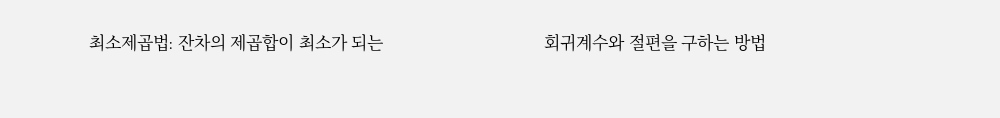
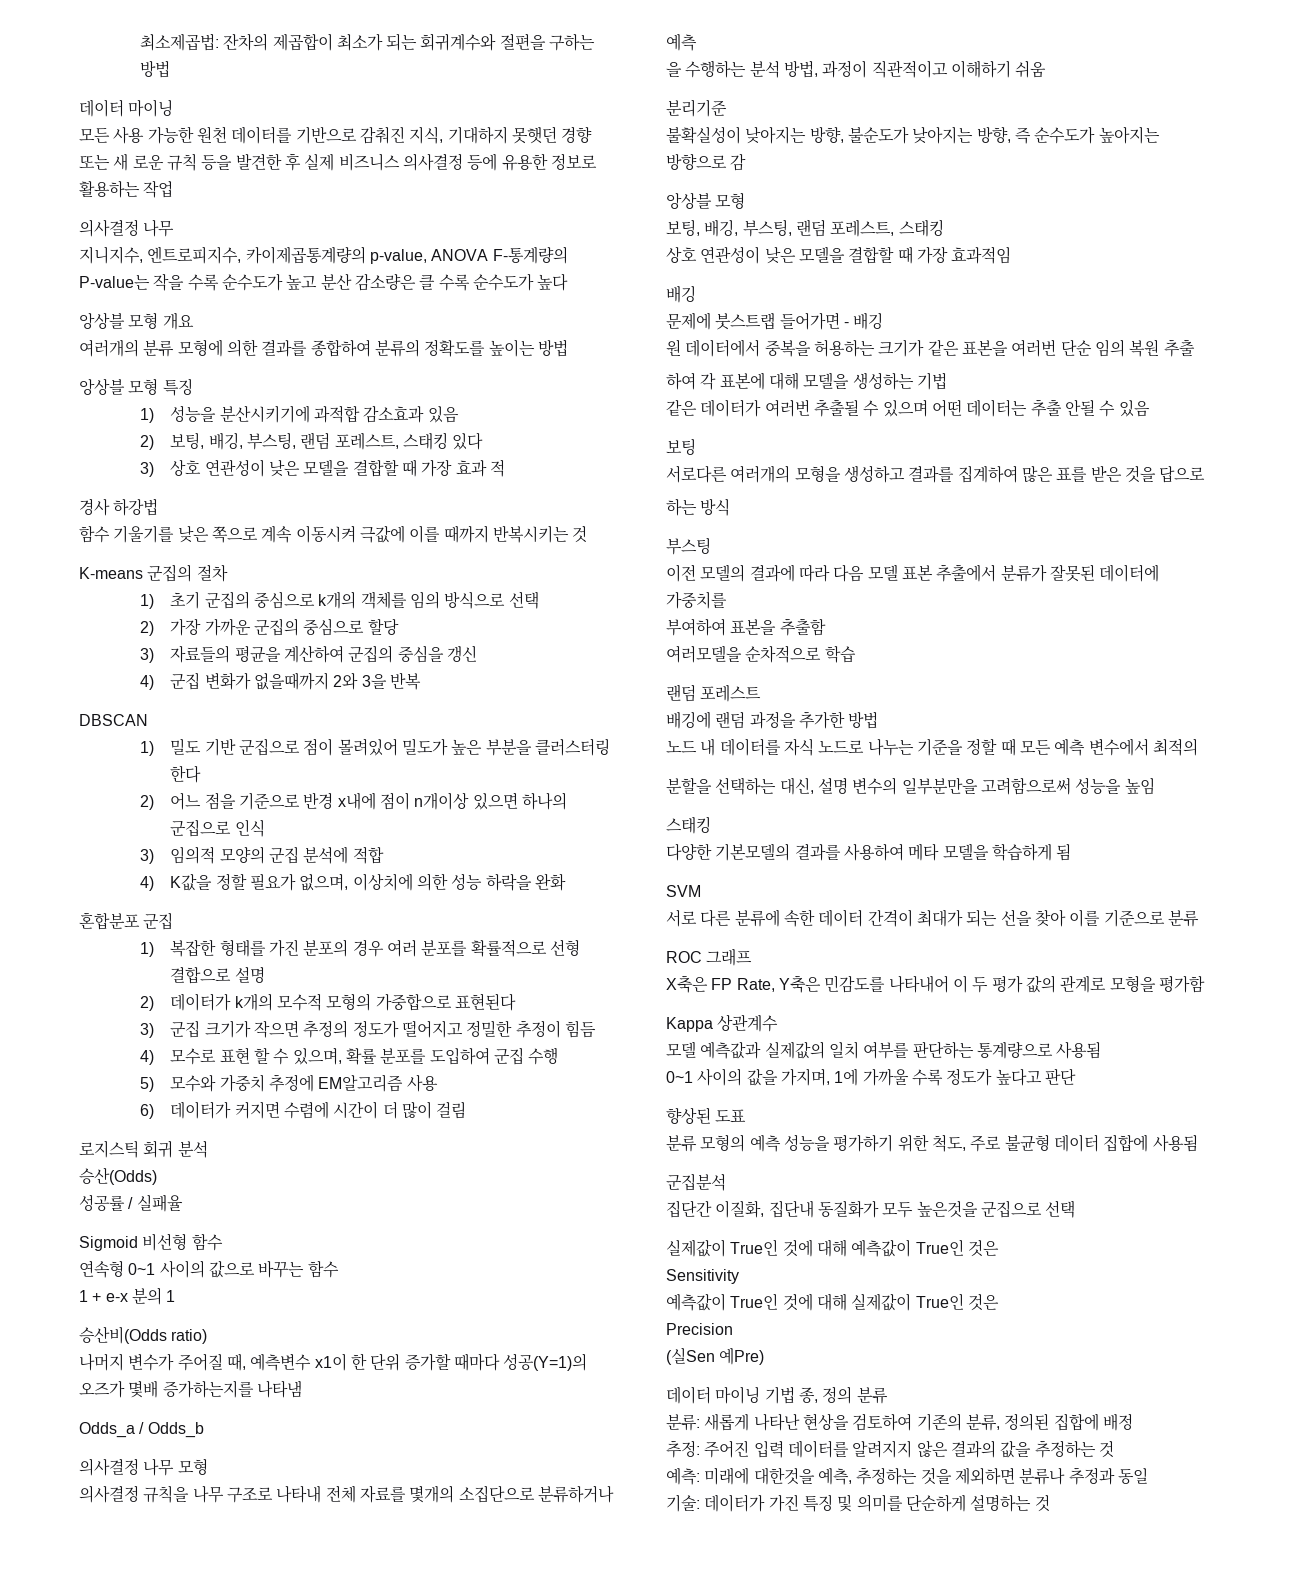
  최소제곱법: 잔차의 제곱합이 최소가 되는 회귀계수와 절편을 구하는 방법
+ 데이터 마이닝
+ 모든 사용 가능한 원천 데이터를 기반으로 감춰진 지식, 기대하지 못햇던 경향 또는 새 로운 규칙 등을 발견한 후 실제 비즈니스 의사결정 등에 유용한 정보로 활용하는 작업
+ 의사결정 나무
+ 지니지수, 엔트로피지수, 카이제곱통계량의 p-value, ANOVA F-통계량의 P-value는 작을 수록 순수도가 높고 분산 감소량은 클 수록 순수도가 높다
+ 앙상블 모형 개요
+ 여러개의 분류 모형에 의한 결과를 종합하여 분류의 정확도를 높이는 방법
+ 앙상블 모형 특징
+ 1) 성능을 분산시키기에 과적합 감소효과 있음
+ 2) 보팅, 배깅, 부스팅, 랜덤 포레스트, 스태킹 있다
+ 3) 상호 연관성이 낮은 모델을 결합할 때 가장 효과 적
+ 경사 하강법
+ 함수 기울기를 낮은 쪽으로 계속 이동시켜 극값에 이를 때까지 반복시키는 것
+ K-means 군집의 절차
+ 1) 초기 군집의 중심으로 k개의 객체를 임의 방식으로 선택
+ 2) 가장 가까운 군집의 중심으로 할당
+ 3) 자료들의 평균을 계산하여 군집의 중심을 갱신
+ 4) 군집 변화가 없을때까지 2와 3을 반복
+ DBSCAN
+ 1) 밀도 기반 군집으로 점이 몰려있어 밀도가 높은 부분을 클러스터링 한다
+ 2) 어느 점을 기준으로 반경 x내에 점이 n개이상 있으면 하나의 군집으로 인식
+ 3) 임의적 모양의 군집 분석에 적합
+ 4) K값을 정할 필요가 없으며, 이상치에 의한 성능 하락을 완화
+ 혼합분포 군집
+ 1) 복잡한 형태를 가진 분포의 경우 여러 분포를 확률적으로 선형 결합으로 설명
+ 2) 데이터가 k개의 모수적 모형의 가중합으로 표현된다
+ 3) 군집 크기가 작으면 추정의 정도가 떨어지고 정밀한 추정이 힘듬
+ 4) 모수로 표현 할 수 있으며, 확률 분포를 도입하여 군집 수행
+ 5) 모수와 가중치 추정에 EM알고리즘 사용
+ 6) 데이터가 커지면 수렴에 시간이 더 많이 걸림
+ 로지스틱 회귀 분석
+ 승산(Odds)
+ 성공률 / 실패율
+ Sigmoid 비선형 함수
+ 연속형 0~1 사이의 값으로 바꾸는 함수
+ 1 + e-x 분의 1
+ 승산비(Odds ratio)
+ 나머지 변수가 주어질 때, 예측변수 x1이 한 단위 증가할 때마다 성공(Y=1)의 오즈가 몇배 증가하는지를 나타냄
+ Odds_a / Odds_b
+ 의사결정 나무 모형
+ 의사결정 규칙을 나무 구조로 나타내 전체 자료를 몇개의 소집단으로 분류하거나 예측
+ 을 수행하는 분석 방법, 과정이 직관적이고 이해하기 쉬움
+ 분리기준
+ 불확실성이 낮아지는 방향, 불순도가 낮아지는 방향, 즉 순수도가 높아지는 방향으로 감
+ 앙상블 모형
+ 보팅, 배깅, 부스팅, 랜덤 포레스트, 스태킹
+ 상호 연관성이 낮은 모델을 결합할 때 가장 효과적임
+ 배깅
+ 문제에 붓스트랩 들어가면 - 배깅
+ 원 데이터에서 중복을 허용하는 크기가 같은 표본을 여러번 단순 임의 복원 추출
+ 하여 각 표본에 대해 모델을 생성하는 기법
+ 같은 데이터가 여러번 추출될 수 있으며 어떤 데이터는 추출 안될 수 있음
+ 보팅
+ 서로다른 여러개의 모형을 생성하고 결과를 집계하여 많은 표를 받은 것을 답으로
+ 하는 방식
+ 부스팅
+ 이전 모델의 결과에 따라 다음 모델 표본 추출에서 분류가 잘못된 데이터에 가중치를
+ 부여하여 표본을 추출함
+ 여러모델을 순차적으로 학습
+ 랜덤 포레스트
+ 배깅에 랜덤 과정을 추가한 방법
+ 노드 내 데이터를 자식 노드로 나누는 기준을 정할 때 모든 예측 변수에서 최적의
+ 분할을 선택하는 대신, 설명 변수의 일부분만을 고려함으로써 성능을 높임
+ 스태킹
+ 다양한 기본모델의 결과를 사용하여 메타 모델을 학습하게 됨
+ SVM
+ 서로 다른 분류에 속한 데이터 간격이 최대가 되는 선을 찾아 이를 기준으로 분류
+ ROC 그래프
+ X축은 FP Rate, Y축은 민감도를 나타내어 이 두 평가 값의 관계로 모형을 평가함
+ Kappa 상관계수
+ 모델 예측값과 실제값의 일치 여부를 판단하는 통계량으로 사용됨
+ 0~1 사이의 값을 가지며, 1에 가까울 수록 정도가 높다고 판단
+ 향상된 도표
+ 분류 모형의 예측 성능을 평가하기 위한 척도, 주로 불균형 데이터 집합에 사용됨
+ 군집분석
+ 집단간 이질화, 집단내 동질화가 모두 높은것을 군집으로 선택
+ 실제값이 True인 것에 대해 예측값이 True인 것은
+ Sensitivity
+ 예측값이 True인 것에 대해 실제값이 True인 것은
+ Precision
+ (실Sen 예Pre)
+ 데이터 마이닝 기법 종, 정의 분류
+ 분류: 새롭게 나타난 현상을 검토하여 기존의 분류, 정의된 집합에 배정
+ 추정: 주어진 입력 데이터를 알려지지 않은 결과의 값을 추정하는 것
+ 예측: 미래에 대한것을 예측, 추정하는 것을 제외하면 분류나 추정과 동일
+ 기술: 데이터가 가진 특징 및 의미를 단순하게 설명하는 것

